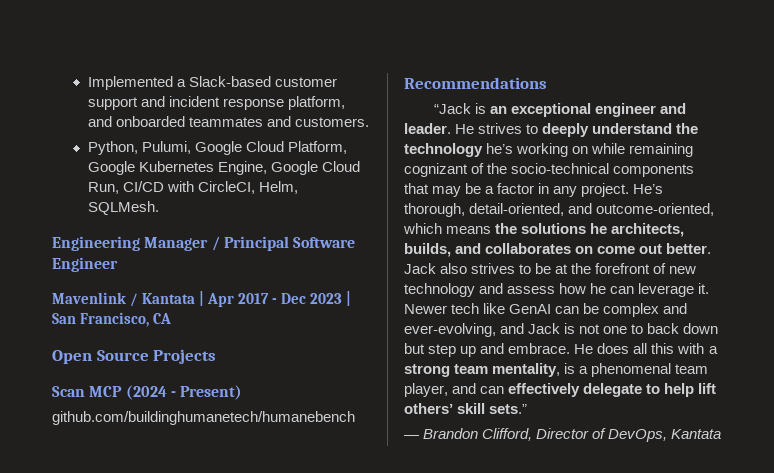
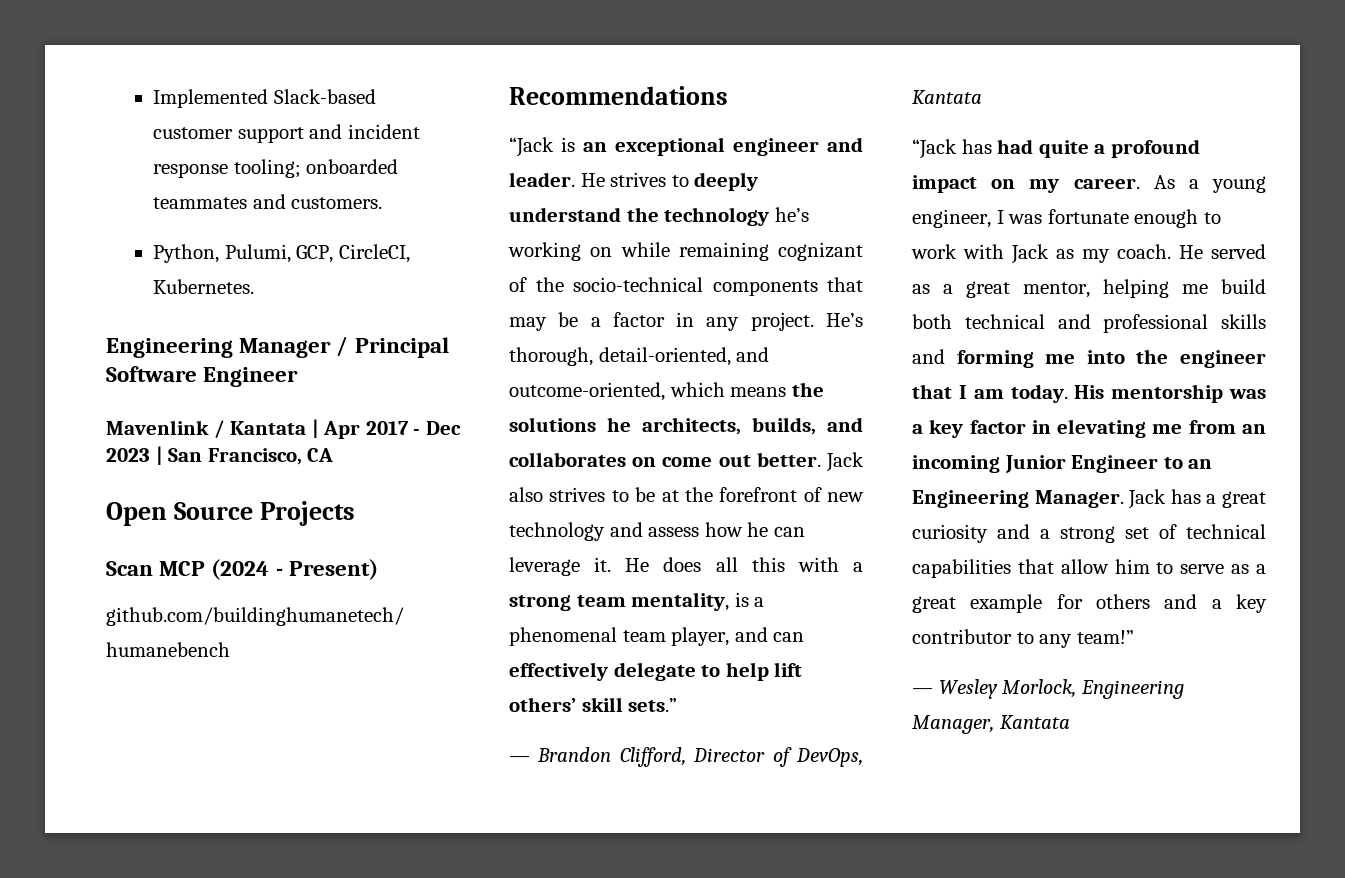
- Implemented a Slack-based customer support and incident response platform, and onboarded teammates and customers.
+ Implemented Slack-based customer support and incident response tooling; onboarded teammates and customers.
- Python, Pulumi, Google Cloud Platform, Google Kubernetes Engine, Google Cloud Run, CI/CD with CircleCI, Helm, SQLMesh.
+ Python, Pulumi, GCP, CircleCI, Kubernetes.
- Newer tech like GenAI can be complex and ever-evolving, and Jack is not one to back down but step up and embrace.
+ “Jack has had quite a profound impact on my career. As a young engineer, I was fortunate enough to work with Jack as my coach. He served as a great mentor, helping me build both technical and professional skills and forming me into the engineer that I am today. His mentorship was a key factor in elevating me from an incoming Junior Engineer to an Engineering Manager. Jack has a great curiosity and a strong set of technical capabilities that allow him to serve as a great example for others and a key contributor to any team!”
+ — Wesley Morlock, Engineering Manager, Kantata

